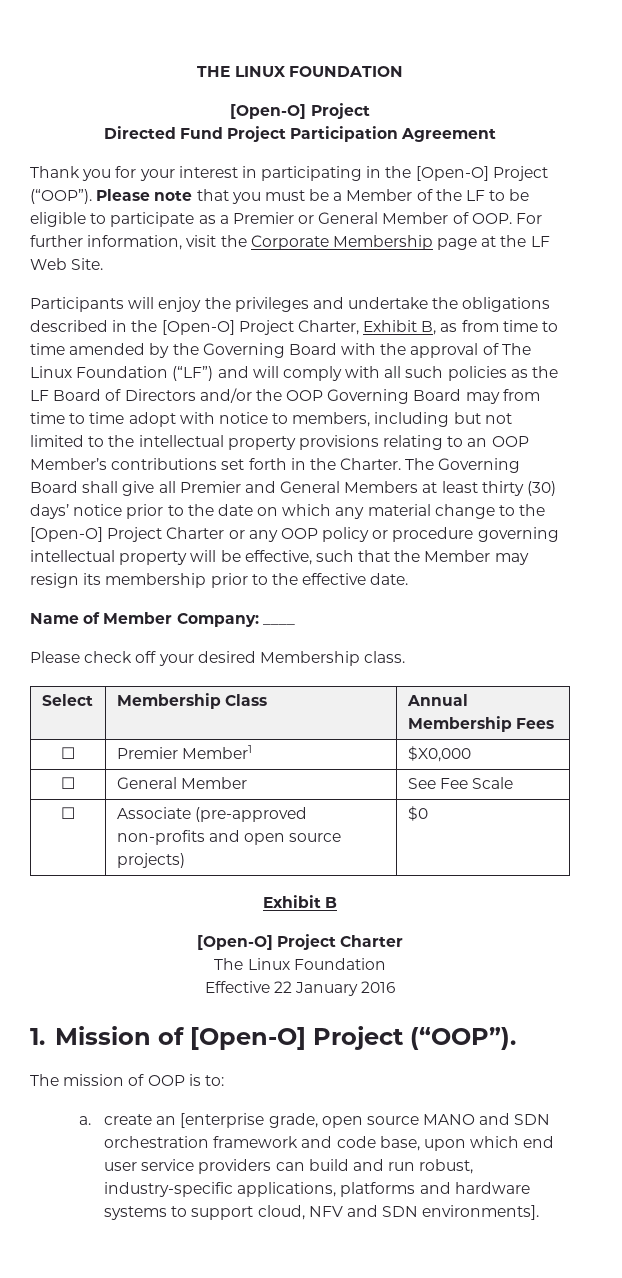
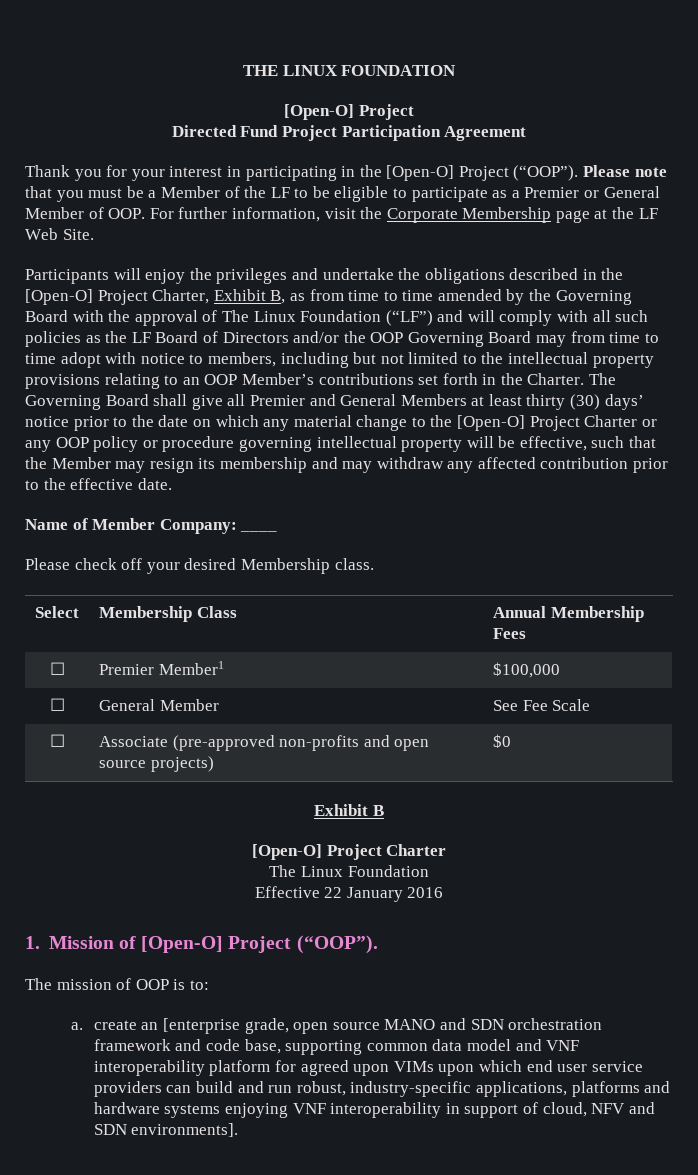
- The Governing Board shall give all Premier and General Members at least thirty (30) days’ notice prior to the date on which any material change to the [Open-O] Project Charter or any OOP policy or procedure governing intellectual property will be effective, such that the Member may resign its membership prior to the effective date.
+ The Governing Board shall give all Premier and General Members at least thirty (30) days’ notice prior to the date on which any material change to the [Open-O] Project Charter or any OOP policy or procedure governing intellectual property will be effective, such that the Member may resign its membership and may withdraw any affected contribution prior to the effective date.
- ☐ | Premier Member1 | $X0,000
+ ☐ | Premier Member1 | $100,000
- a. create an [enterprise grade, open source MANO and SDN orchestration framework and code base, upon which end user service providers can build and run robust, industry-specific applications, platforms and hardware systems to support cloud, NFV and SDN environments].
+ a. create an [enterprise grade, open source MANO and SDN orchestration framework and code base, supporting common data model and VNF interoperability platform for agreed upon VIMs upon which end user service providers can build and run robust, industry-specific applications, platforms and hardware systems enjoying VNF interoperability in support of cloud, NFV and SDN environments].

